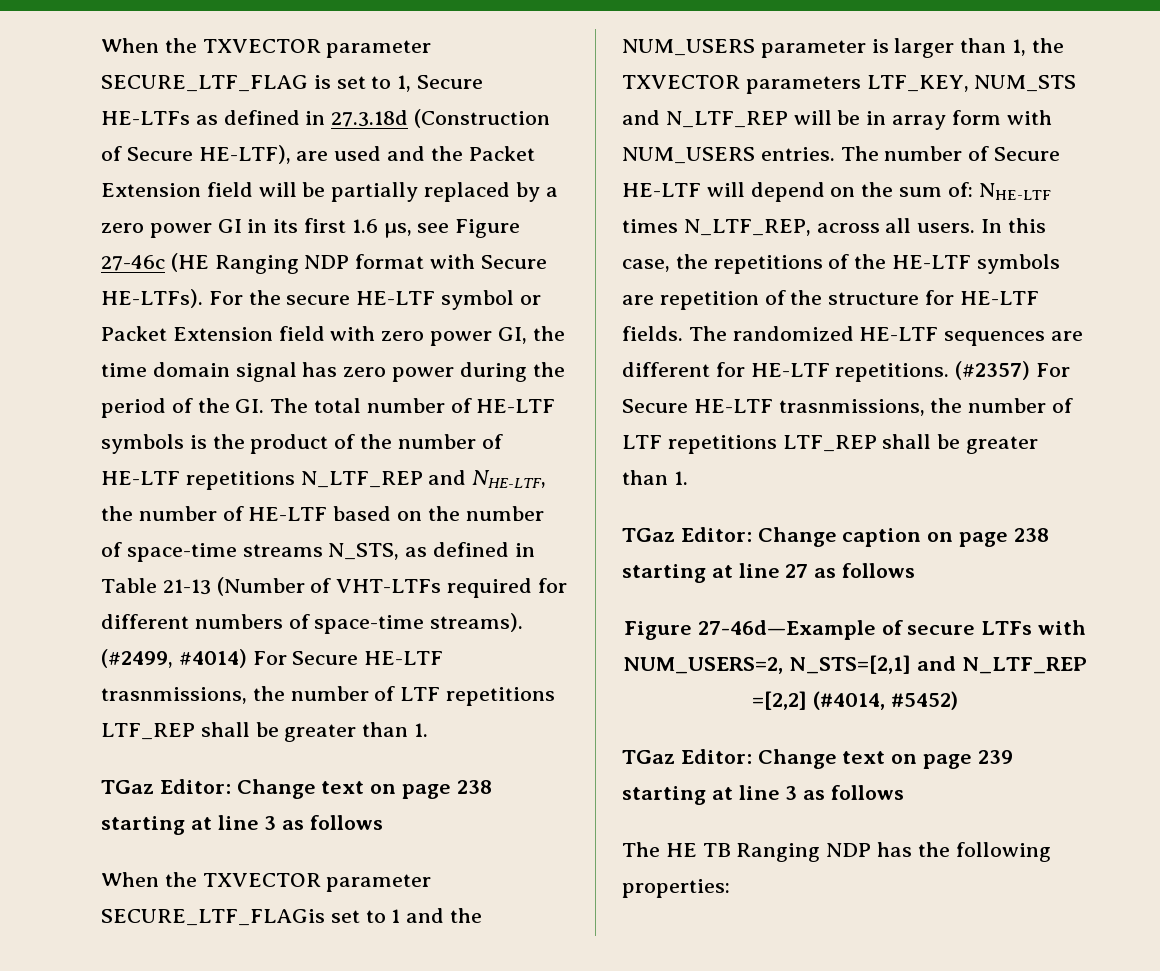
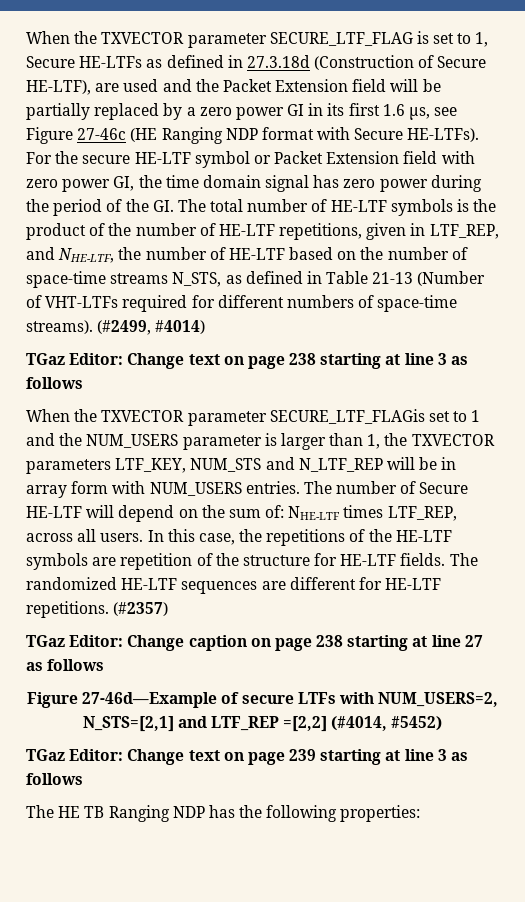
- For the secure HE-LTF symbol or Packet Extension field with zero power GI, the time domain signal has zero power during the period of the GI. The total number of HE-LTF symbols is the product of the number of HE-LTF repetitions N_LTF_REP and NHE-LTF, the number of HE-LTF based on the number of space-time streams N_STS, as defined in Table 21-13 (Number of VHT-LTFs required for different numbers of space-time streams).
+ For the secure HE-LTF symbol or Packet Extension field with zero power GI, the time domain signal has zero power during the period of the GI. The total number of HE-LTF symbols is the product of the number of HE-LTF repetitions, given in LTF_REP, and NHE-LTF, the number of HE-LTF based on the number of space-time streams N_STS, as defined in Table 21-13 (Number of VHT-LTFs required for different numbers of space-time streams).
- (#2499, #4014) For Secure HE-LTF trasnmissions, the number of LTF repetitions LTF_REP shall be greater than 1.
+ (#2499, #4014)
- The number of Secure HE-LTF will depend on the sum of: NHE-LTF times N_LTF_REP, across all users.
+ The number of Secure HE-LTF will depend on the sum of: NHE-LTF times LTF_REP, across all users.
- (#2357) For Secure HE-LTF trasnmissions, the number of LTF repetitions LTF_REP shall be greater than 1.
+ (#2357)
- Figure 27-46d—Example of secure LTFs with NUM_USERS=2, N_STS=[2,1] and N_LTF_REP =[2,2] (#4014, #5452)
+ Figure 27-46d—Example of secure LTFs with NUM_USERS=2, N_STS=[2,1] and LTF_REP =[2,2] (#4014, #5452)

